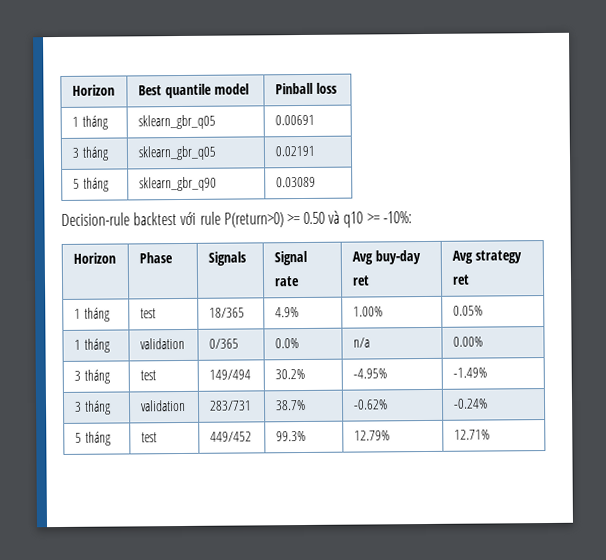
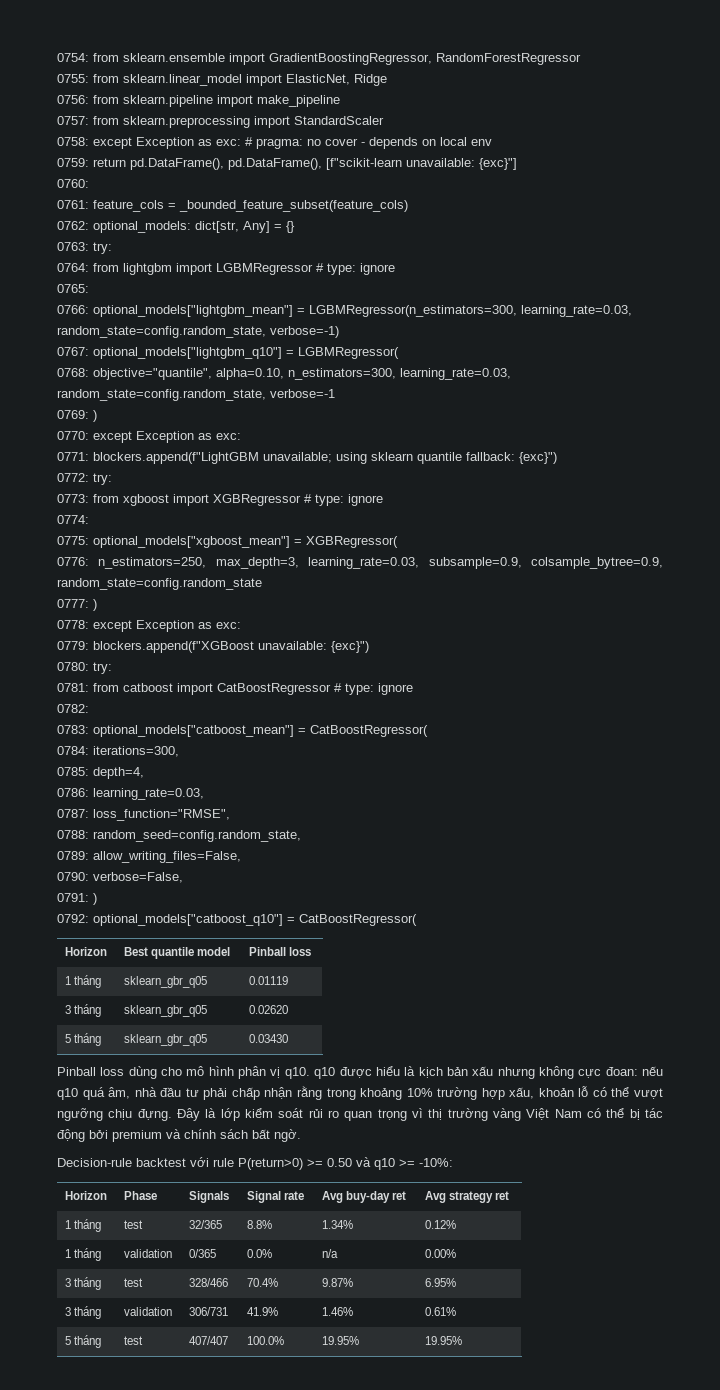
+ 0754: from sklearn.ensemble import GradientBoostingRegressor, RandomForestRegressor
+ 0755: from sklearn.linear_model import ElasticNet, Ridge
+ 0756: from sklearn.pipeline import make_pipeline
+ 0757: from sklearn.preprocessing import StandardScaler
+ 0758: except Exception as exc: # pragma: no cover - depends on local env
+ 0759: return pd.DataFrame(), pd.DataFrame(), [f"scikit-learn unavailable: {exc}"]
+ 0760:
+ 0761: feature_cols = _bounded_feature_subset(feature_cols)
+ 0762: optional_models: dict[str, Any] = {}
+ 0763: try:
+ 0764: from lightgbm import LGBMRegressor # type: ignore
+ 0765:
+ 0766: optional_models["lightgbm_mean"] = LGBMRegressor(n_estimators=300, learning_rate=0.03, random_state=config.random_state, verbose=-1)
+ 0767: optional_models["lightgbm_q10"] = LGBMRegressor(
+ 0768: objective="quantile", alpha=0.10, n_estimators=300, learning_rate=0.03, random_state=config.random_state, verbose=-1
+ 0769: )
+ 0770: except Exception as exc:
+ 0771: blockers.append(f"LightGBM unavailable; using sklearn quantile fallback: {exc}")
+ 0772: try:
+ 0773: from xgboost import XGBRegressor # type: ignore
+ 0774:
+ 0775: optional_models["xgboost_mean"] = XGBRegressor(
+ 0776: n_estimators=250, max_depth=3, learning_rate=0.03, subsample=0.9, colsample_bytree=0.9, random_state=config.random_state
+ 0777: )
+ 0778: except Exception as exc:
+ 0779: blockers.append(f"XGBoost unavailable: {exc}")
+ 0780: try:
+ 0781: from catboost import CatBoostRegressor # type: ignore
+ 0782:
+ 0783: optional_models["catboost_mean"] = CatBoostRegressor(
+ 0784: iterations=300,
+ 0785: depth=4,
+ 0786: learning_rate=0.03,
+ 0787: loss_function="RMSE",
+ 0788: random_seed=config.random_state,
+ 0789: allow_writing_files=False,
+ 0790: verbose=False,
+ 0791: )
+ 0792: optional_models["catboost_q10"] = CatBoostRegressor(
- 1 tháng | sklearn_gbr_q05 | 0.00691
+ 1 tháng | sklearn_gbr_q05 | 0.01119
- 3 tháng | sklearn_gbr_q05 | 0.02191
- 5 tháng | sklearn_gbr_q90 | 0.03089
+ 3 tháng | sklearn_gbr_q05 | 0.02620
+ 5 tháng | sklearn_gbr_q05 | 0.03430
+ Pinball loss dùng cho mô hình phân vị q10. q10 được hiểu là kịch bản xấu nhưng không cực đoan: nếu q10 quá âm, nhà đầu tư phải chấp nhận rằng trong khoảng 10% trường hợp xấu, khoản lỗ có thể vượt ngưỡng chịu đựng. Đây là lớp kiểm soát rủi ro quan trọng vì thị trường vàng Việt Nam có thể bị tác động bởi premium và chính sách bất ngờ.
- 1 tháng | test | 18/365 | 4.9% | 1.00% | 0.05%
+ 1 tháng | test | 32/365 | 8.8% | 1.34% | 0.12%
- 3 tháng | test | 149/494 | 30.2% | -4.95% | -1.49%
+ 3 tháng | test | 328/466 | 70.4% | 9.87% | 6.95%
- 3 tháng | validation | 283/731 | 38.7% | -0.62% | -0.24%
+ 3 tháng | validation | 306/731 | 41.9% | 1.46% | 0.61%
- 5 tháng | test | 449/452 | 99.3% | 12.79% | 12.71%
+ 5 tháng | test | 407/407 | 100.0% | 19.95% | 19.95%

